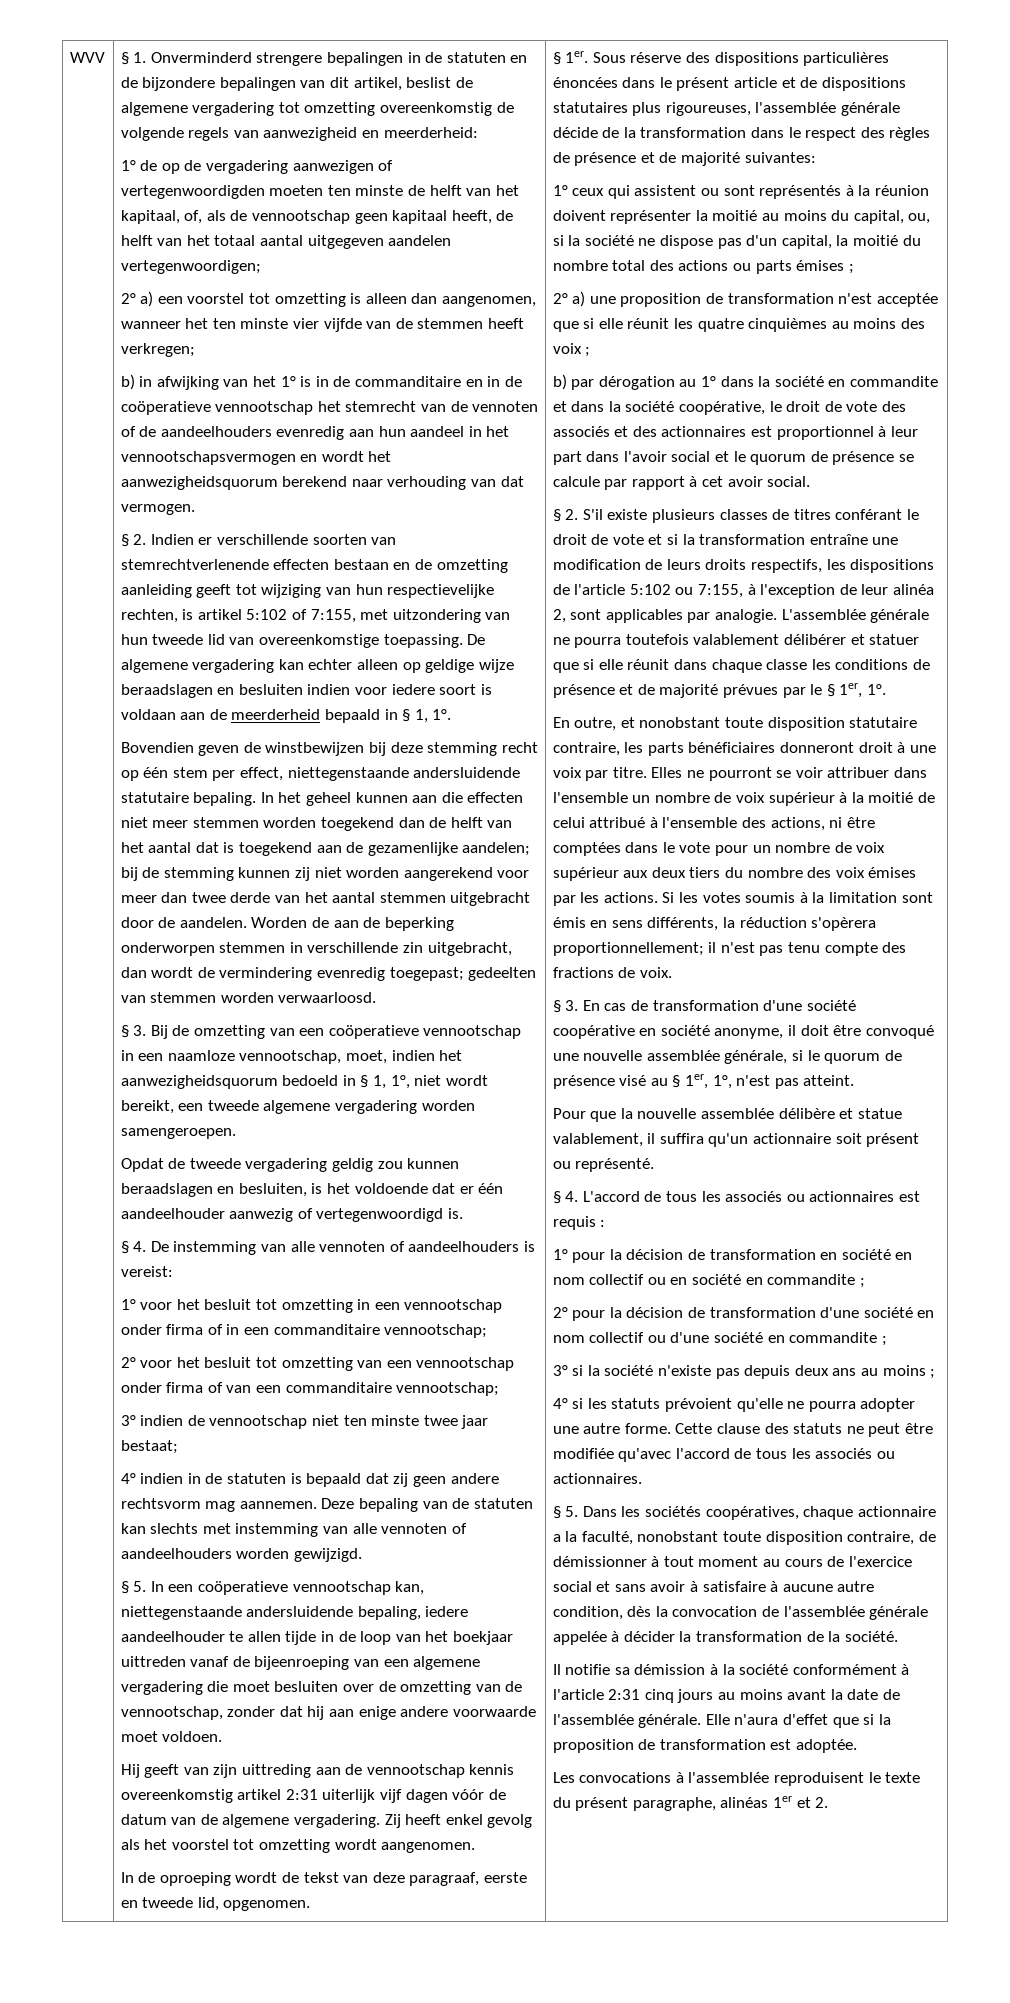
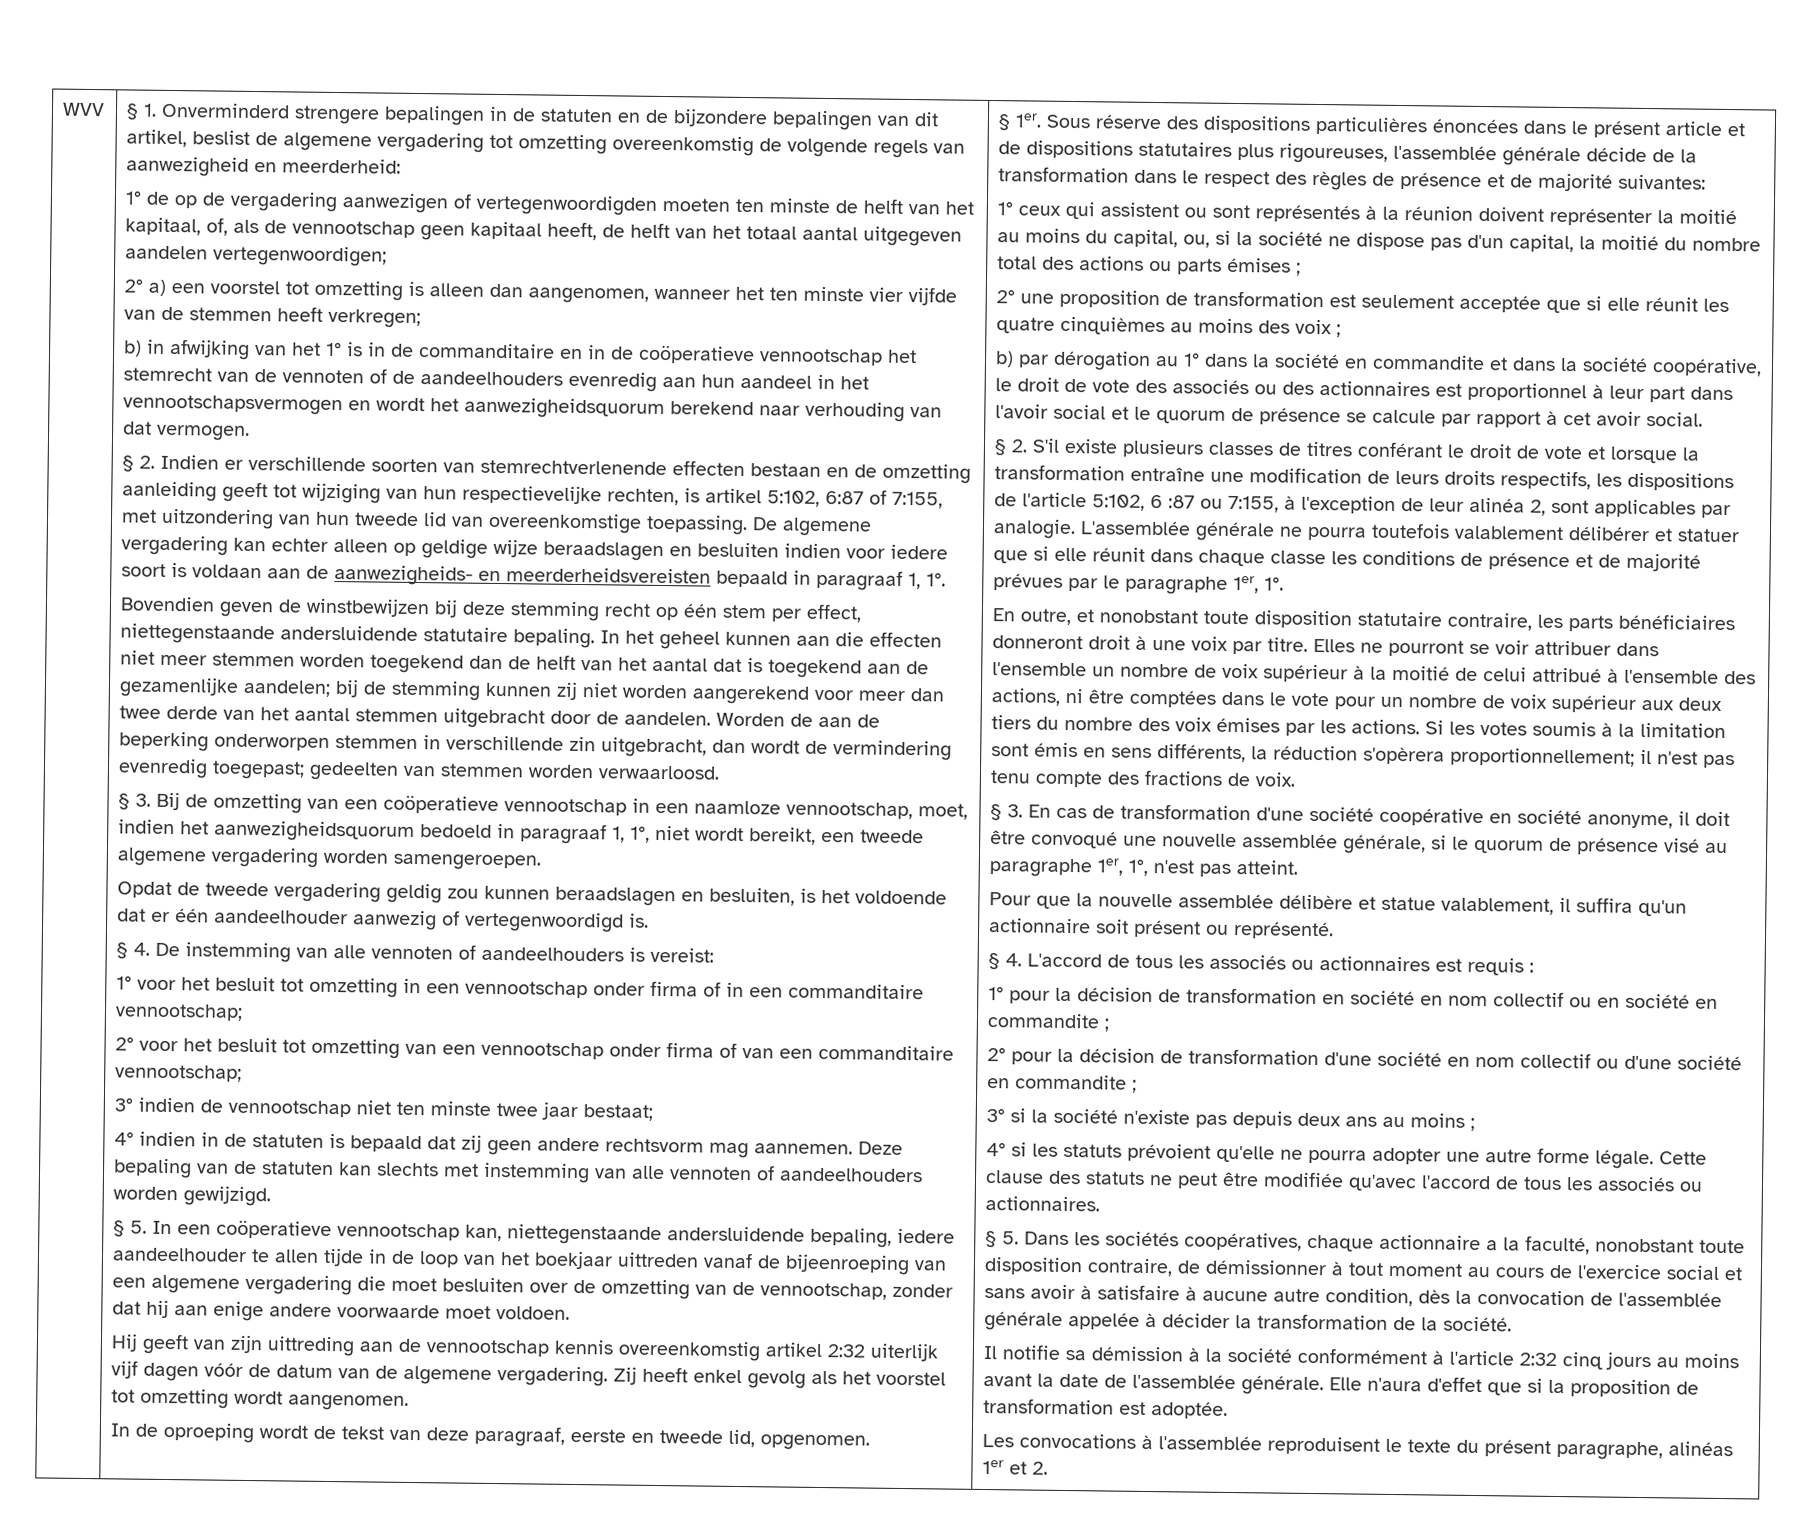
- § 2. Indien er verschillende soorten van stemrechtverlenende effecten bestaan en de omzetting aanleiding geeft tot wijziging van hun respectievelijke rechten, is artikel 5:102 of 7:155, met uitzondering van hun tweede lid van overeenkomstige toepassing.
+ § 2. Indien er verschillende soorten van stemrechtverlenende effecten bestaan en de omzetting aanleiding geeft tot wijziging van hun respectievelijke rechten, is artikel 5:102, 6:87 of 7:155, met uitzondering van hun tweede lid van overeenkomstige toepassing.
- De algemene vergadering kan echter alleen op geldige wijze beraadslagen en besluiten indien voor iedere soort is voldaan aan de meerderheid bepaald in § 1, 1°.
+ De algemene vergadering kan echter alleen op geldige wijze beraadslagen en besluiten indien voor iedere soort is voldaan aan de aanwezigheids- en meerderheidsvereisten bepaald in paragraaf 1, 1°.
- § 3. Bij de omzetting van een coöperatieve vennootschap in een naamloze vennootschap, moet, indien het aanwezigheidsquorum bedoeld in § 1, 1°, niet wordt bereikt, een tweede algemene vergadering worden samengeroepen.
+ § 3. Bij de omzetting van een coöperatieve vennootschap in een naamloze vennootschap, moet, indien het aanwezigheidsquorum bedoeld in paragraaf 1, 1°, niet wordt bereikt, een tweede algemene vergadering worden samengeroepen.
- Hij geeft van zijn uittreding aan de vennootschap kennis overeenkomstig artikel 2:31 uiterlijk vijf dagen vóór de datum van de algemene vergadering.
+ Hij geeft van zijn uittreding aan de vennootschap kennis overeenkomstig artikel 2:32 uiterlijk vijf dagen vóór de datum van de algemene vergadering.
- 2° a) une proposition de transformation n'est acceptée que si elle réunit les quatre cinquièmes au moins des voix ;
+ 2° une proposition de transformation est seulement acceptée que si elle réunit les quatre cinquièmes au moins des voix ;
- b) par dérogation au 1° dans la société en commandite et dans la société coopérative, le droit de vote des associés et des actionnaires est proportionnel à leur part dans l'avoir social et le quorum de présence se calcule par rapport à cet avoir social.
+ b) par dérogation au 1° dans la société en commandite et dans la société coopérative, le droit de vote des associés ou des actionnaires est proportionnel à leur part dans l'avoir social et le quorum de présence se calcule par rapport à cet avoir social.
- § 2. S'il existe plusieurs classes de titres conférant le droit de vote et si la transformation entraîne une modification de leurs droits respectifs, les dispositions de l'article 5:102 ou 7:155, à l'exception de leur alinéa 2, sont applicables par analogie.
+ § 2. S'il existe plusieurs classes de titres conférant le droit de vote et lorsque la transformation entraîne une modification de leurs droits respectifs, les dispositions de l'article 5:102, 6 :87 ou 7:155, à l'exception de leur alinéa 2, sont applicables par analogie.
- L'assemblée générale ne pourra toutefois valablement délibérer et statuer que si elle réunit dans chaque classe les conditions de présence et de majorité prévues par le § 1er, 1°.
+ L'assemblée générale ne pourra toutefois valablement délibérer et statuer que si elle réunit dans chaque classe les conditions de présence et de majorité prévues par le paragraphe 1er, 1°.
- § 3. En cas de transformation d'une société coopérative en société anonyme, il doit être convoqué une nouvelle assemblée générale, si le quorum de présence visé au § 1er, 1°, n'est pas atteint.
+ § 3. En cas de transformation d'une société coopérative en société anonyme, il doit être convoqué une nouvelle assemblée générale, si le quorum de présence visé au paragraphe 1er, 1°, n'est pas atteint.
- 4° si les statuts prévoient qu'elle ne pourra adopter une autre forme.
+ 4° si les statuts prévoient qu'elle ne pourra adopter une autre forme légale.
- Il notifie sa démission à la société conformément à l'article 2:31 cinq jours au moins avant la date de l'assemblée générale.
+ Il notifie sa démission à la société conformément à l'article 2:32 cinq jours au moins avant la date de l'assemblée générale.

